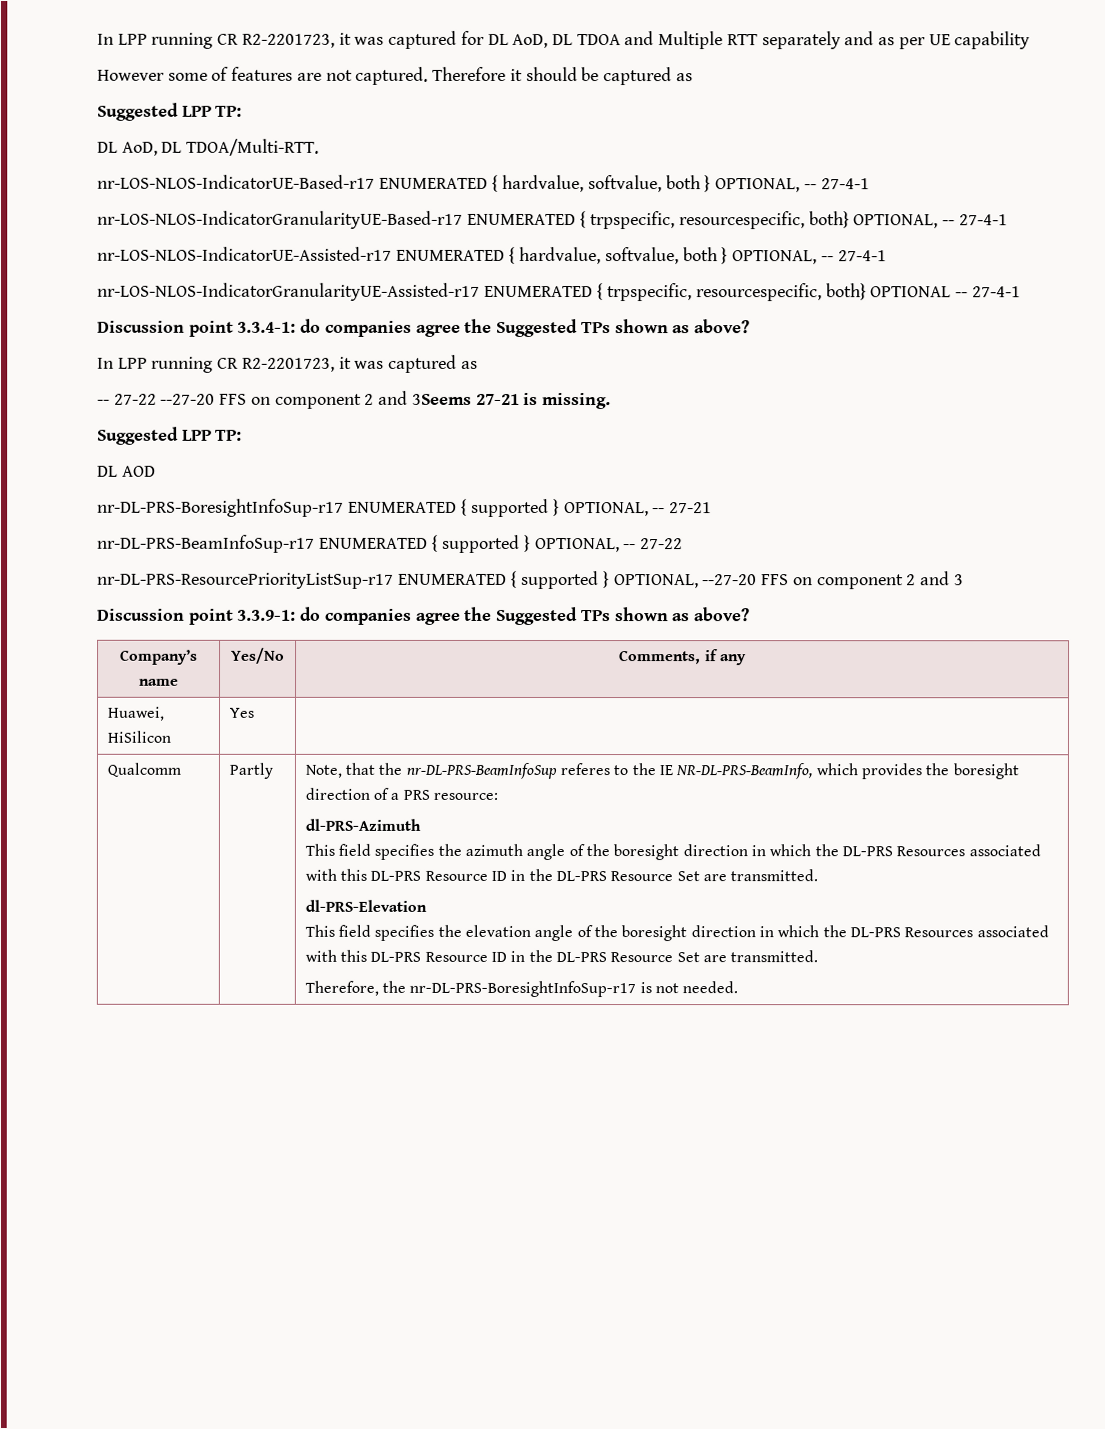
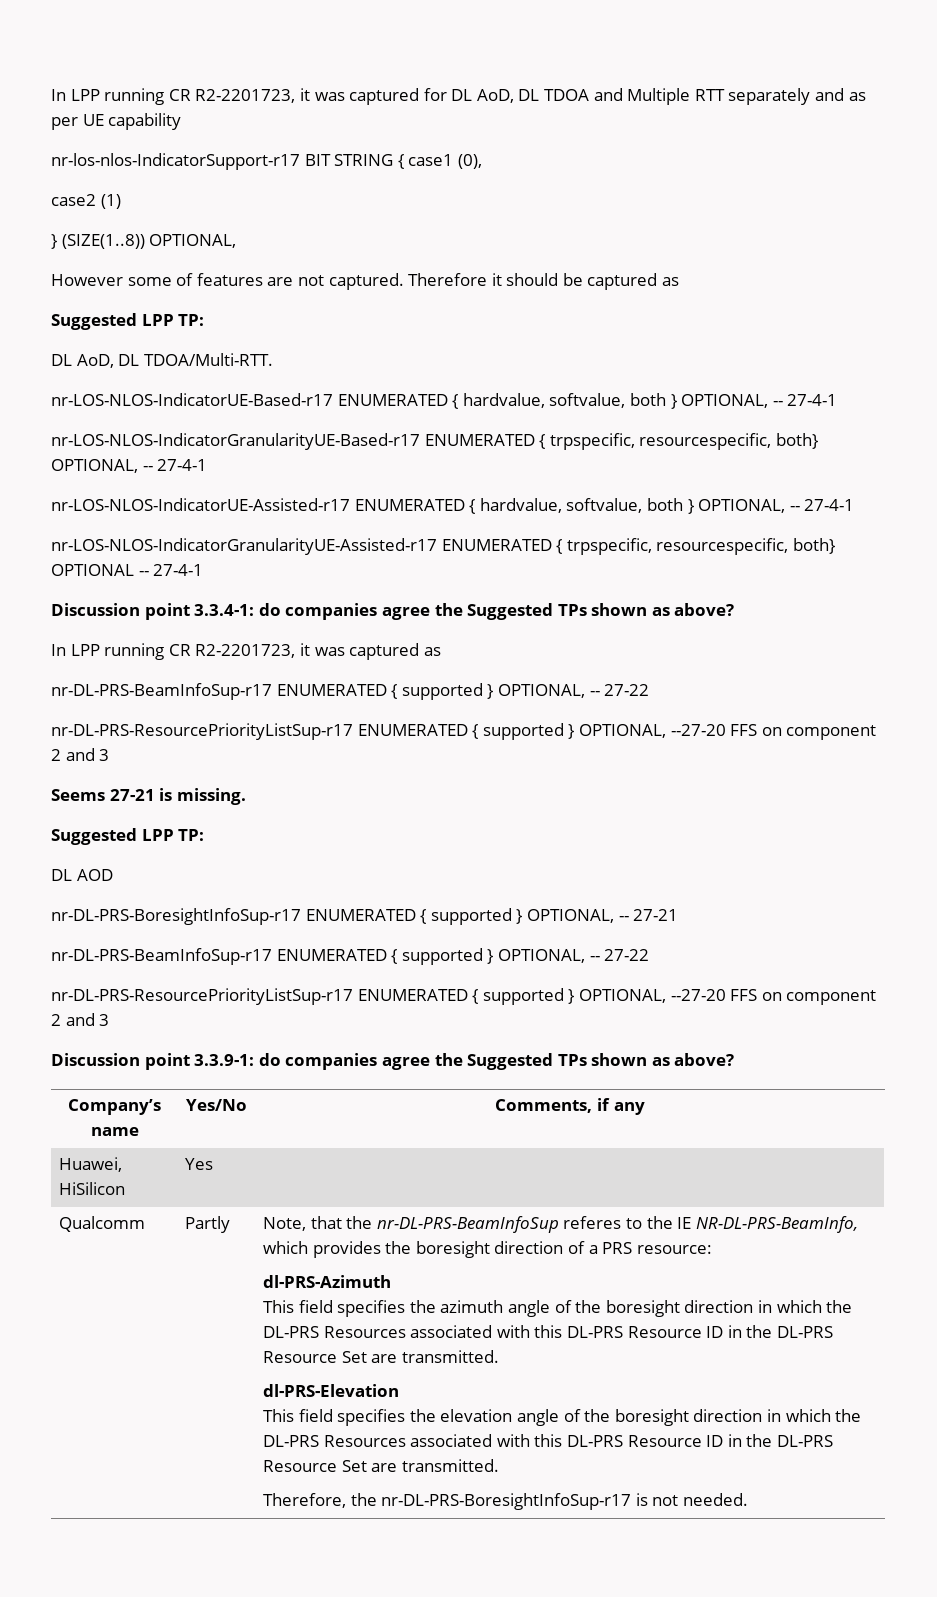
+ nr-los-nlos-IndicatorSupport-r17 BIT STRING { case1 (0),
+ case2 (1)
+ } (SIZE(1..8)) OPTIONAL,
  In LPP running CR R2-2201723, it was captured as
- -- 27-22 --27-20 FFS on component 2 and 3Seems 27-21 is missing.
+ nr-DL-PRS-BeamInfoSup-r17 ENUMERATED { supported } OPTIONAL, -- 27-22
+ nr-DL-PRS-ResourcePriorityListSup-r17 ENUMERATED { supported } OPTIONAL, --27-20 FFS on component 2 and 3
+ Seems 27-21 is missing.

